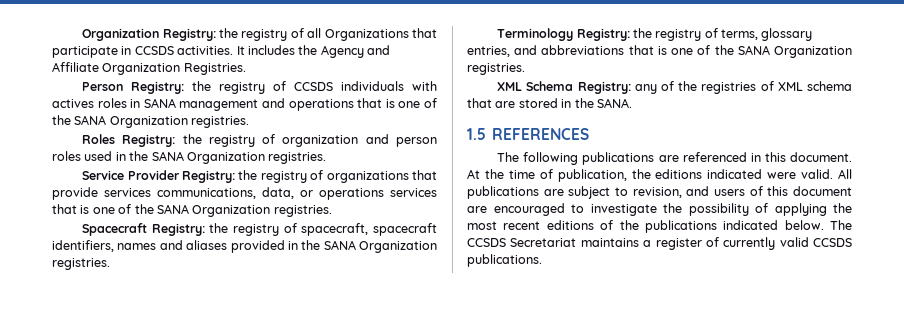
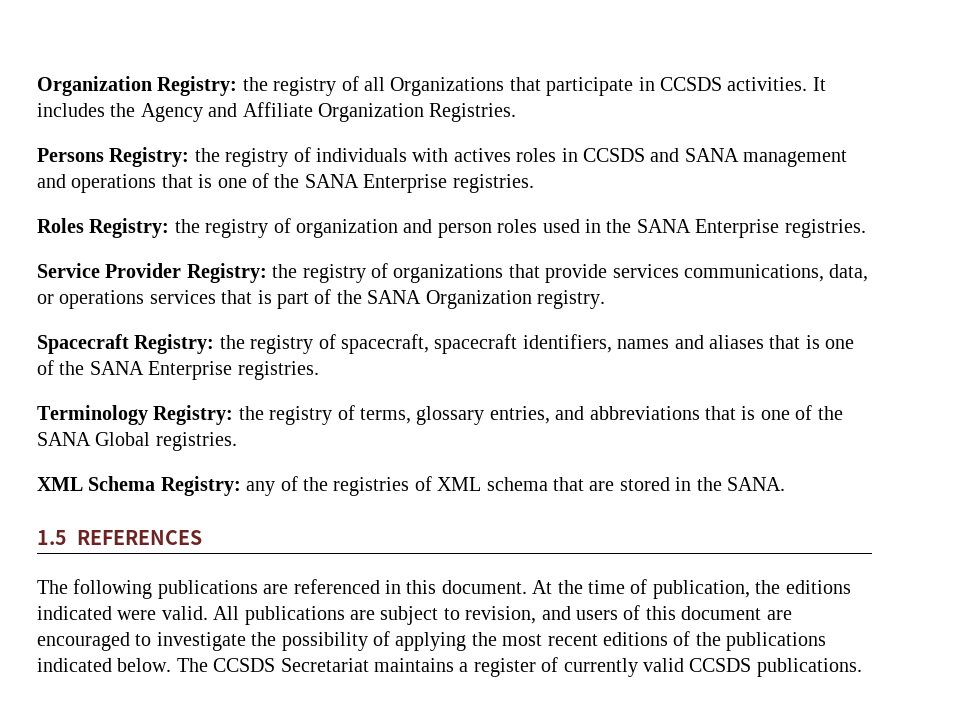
- Person Registry: the registry of CCSDS individuals with actives roles in SANA management and operations that is one of the SANA Organization registries.
+ Persons Registry: the registry of individuals with actives roles in CCSDS and SANA management and operations that is one of the SANA Enterprise registries.
- Roles Registry: the registry of organization and person roles used in the SANA Organization registries.
+ Roles Registry: the registry of organization and person roles used in the SANA Enterprise registries.
- Service Provider Registry: the registry of organizations that provide services communications, data, or operations services that is one of the SANA Organization registries.
+ Service Provider Registry: the registry of organizations that provide services communications, data, or operations services that is part of the SANA Organization registry.
- Spacecraft Registry: the registry of spacecraft, spacecraft identifiers, names and aliases provided in the SANA Organization registries.
+ Spacecraft Registry: the registry of spacecraft, spacecraft identifiers, names and aliases that is one of the SANA Enterprise registries.
- Terminology Registry: the registry of terms, glossary entries, and abbreviations that is one of the SANA Organization registries.
+ Terminology Registry: the registry of terms, glossary entries, and abbreviations that is one of the SANA Global registries.

